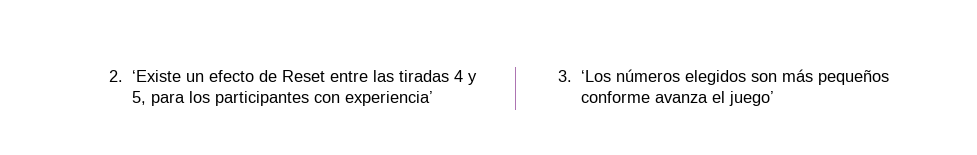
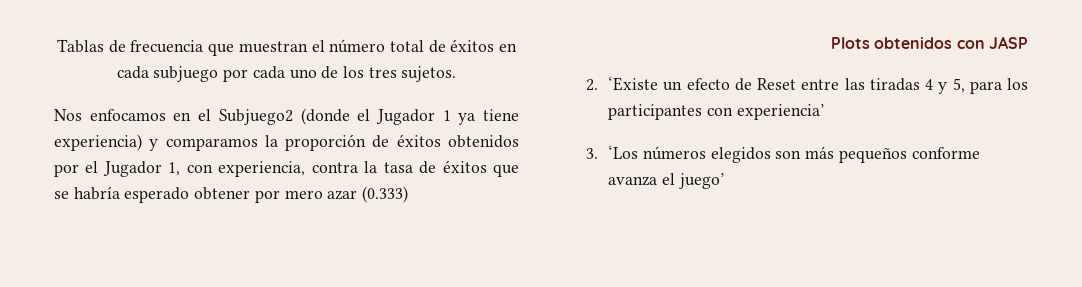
+ Tablas de frecuencia que muestran el número total de éxitos en cada subjuego por cada uno de los tres sujetos.
+ Nos enfocamos en el Subjuego2 (donde el Jugador 1 ya tiene experiencia) y comparamos la proporción de éxitos obtenidos por el Jugador 1, con experiencia, contra la tasa de éxitos que se habría esperado obtener por mero azar (0.333)
+ Plots obtenidos con JASP

